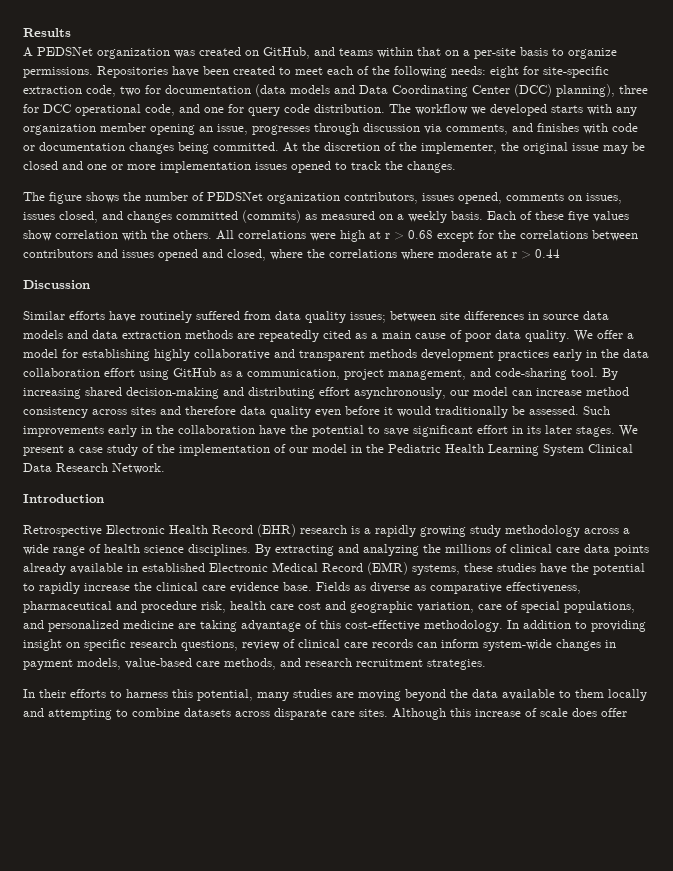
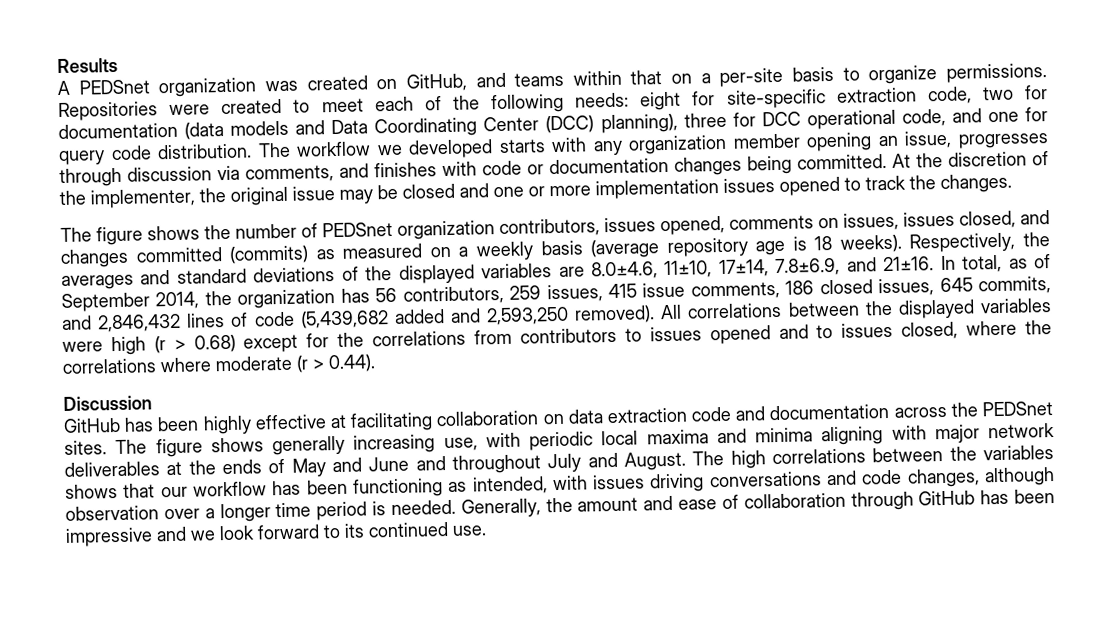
- A PEDSNet organization was created on GitHub, and teams within that on a per-site basis to organize permissions.
+ A PEDSnet organization was created on GitHub, and teams within that on a per-site basis to organize permissions.
- Repositories have been created to meet each of the following needs: eight for site-specific extraction code, two for documentation (data models and Data Coordinating Center (DCC) planning), three for DCC operational code, and one for query code distribution.
+ Repositories were created to meet each of the following needs: eight for site-specific extraction code, two for documentation (data models and Data Coordinating Center (DCC) planning), three for DCC operational code, and one for query code distribution.
- The figure shows the number of PEDSNet organization contributors, issues opened, comments on issues, issues closed, and changes committed (commits) as measured on a weekly basis. Each of these five values show correlation with the others. All correlations were high at r > 0.68 except for the correlations between contributors and issues opened and closed, where the correlations where moderate at r > 0.44
+ The figure shows the number of PEDSnet organization contributors, issues opened, comments on issues, issues closed, and changes committed (commits) as measured on a weekly basis (average repository age is 18 weeks). Respectively, the averages and standard deviations of the displayed variables are 8.0±4.6, 11±10, 17±14, 7.8±6.9, and 21±16. In total, as of September 2014, the organization has 56 contributors, 259 issues, 415 issue comments, 186 closed issues, 645 commits, and 2,846,432 lines of code (5,439,682 added and 2,593,250 removed). All correlations between the displayed variables were high (r > 0.68) except for the correlations from contributors to issues opened and to issues closed, where the correlations where moderate (r > 0.44).
  Discussion
- Similar efforts have routinely suffered from data quality issues; between site differences in source data models and data extraction methods are repeatedly cited as a main cause of poor data quality. We offer a model for establishing highly collaborative and transparent methods development practices early in the data collaboration effort using GitHub as a communication, project management, and code-sharing tool. By increasing shared decision-making and distributing effort asynchronously, our model can increase method consistency across sites and therefore data quality even before it would traditionally be assessed. Such improvements early in the collaboration have the potential to save significant effort in its later stages. We present a case study of the implementation of our model in the Pediatric Health Learning System Clinical Data Research Network.
- Introduction
- Retrospective Electronic Health Record (EHR) research is a rapidly growing study methodology across a wide range of health science disciplines. By extracting and analyzing the millions of clinical care data points already available in established Electronic Medical Record (EMR) systems, these studies have the potential to rapidly increase the clinical care evidence base. Fields as diverse as comparative effectiveness, pharmaceutical and procedure risk, health care cost and geographic variation, care of special populations, and personalized medicine are taking advantage of this cost-effective methodology. In addition to providing insight on specific research questions, review of clinical care records can inform system-wide changes in payment models, value-based care methods, and research recruitment strategies.
- In their efforts to harness this potential, many studies are moving beyond the data available to them locally and attempting to combine datasets across disparate care sites. Although this increase of scale does offer
+ GitHub has been highly effective at facilitating collaboration on data extraction code and documentation across the PEDSnet sites. The figure shows generally increasing use, with periodic local maxima and minima aligning with major network deliverables at the ends of May and June and throughout July and August. The high correlations between the variables shows that our workflow has been functioning as intended, with issues driving conversations and code changes, although observation over a longer time period is needed. Generally, the amount and ease of collaboration through GitHub has been impressive and we look forward to its continued use.

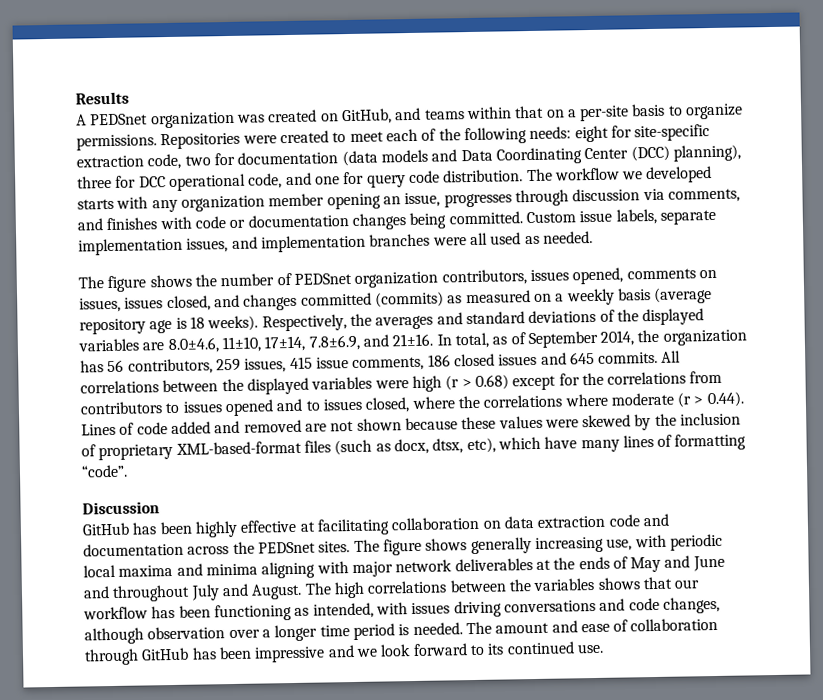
- At the discretion of the implementer, the original issue may be closed and one or more implementation issues opened to track the changes.
+ Custom issue labels, separate implementation issues, and implementation branches were all used as needed.
- In total, as of September 2014, the organization has 56 contributors, 259 issues, 415 issue comments, 186 closed issues, 645 commits, and 2,846,432 lines of code (5,439,682 added and 2,593,250 removed).
+ In total, as of September 2014, the organization has 56 contributors, 259 issues, 415 issue comments, 186 closed issues and 645 commits.
- All correlations between the displayed variables were high (r > 0.68) except for the correlations from contributors to issues opened and to issues closed, where the correlations where moderate (r > 0.44).
+ All correlations between the displayed variables were high (r > 0.68) except for the correlations from contributors to issues opened and to issues closed, where the correlations where moderate (r > 0.44). Lines of code added and removed are not shown because these values were skewed by the inclusion of proprietary XML-based-format files (such as docx, dtsx, etc), which have many lines of formatting “code”.
- Generally, the amount and ease of collaboration through GitHub has been impressive and we look forward to its continued use.
+ The amount and ease of collaboration through GitHub has been impressive and we look forward to its continued use.

